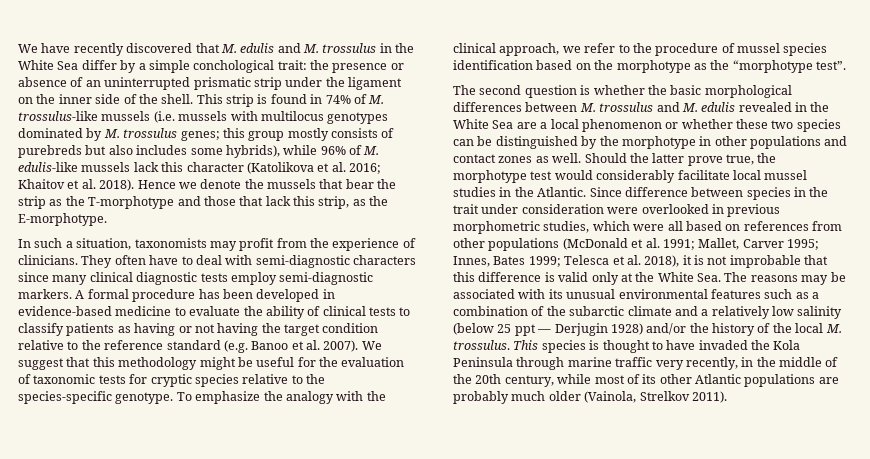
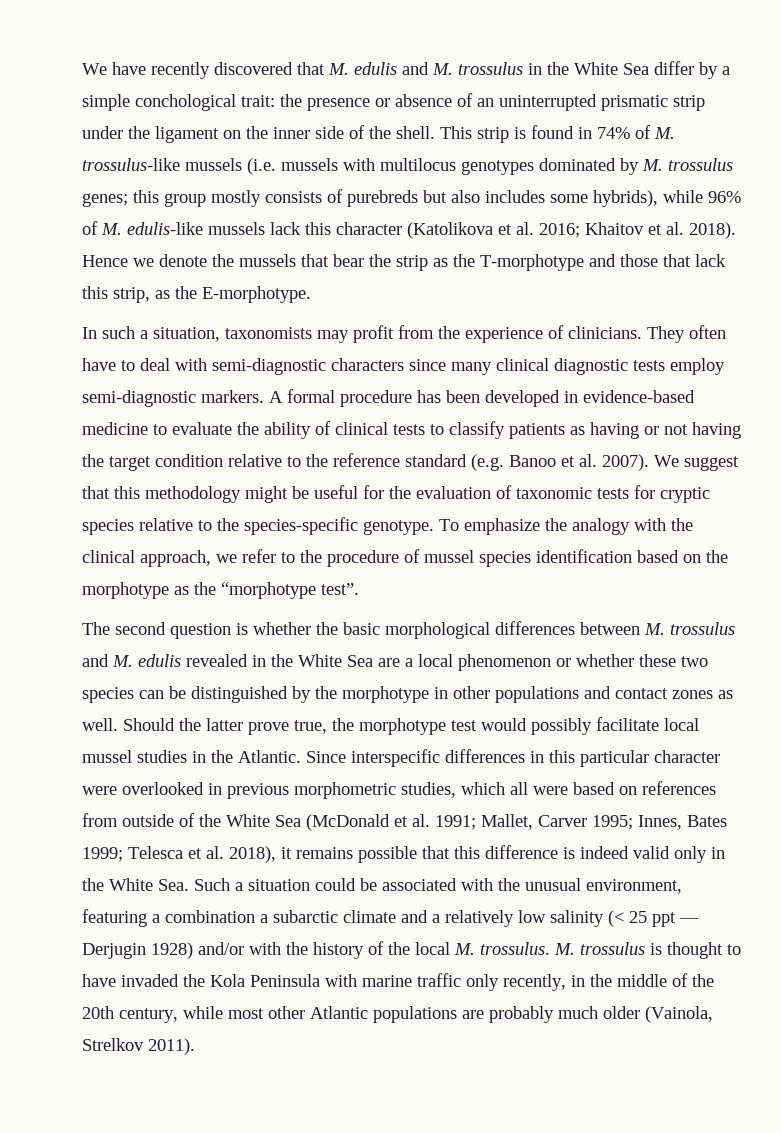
- Should the latter prove true, the morphotype test would considerably facilitate local mussel studies in the Atlantic.
+ Should the latter prove true, the morphotype test would possibly facilitate local mussel studies in the Atlantic.
- Since difference between species in the trait under consideration were overlooked in previous morphometric studies, which were all based on references from other populations (McDonald et al. 1991; Mallet, Carver 1995; Innes, Bates 1999; Telesca et al. 2018), it is not improbable that this difference is valid only at the White Sea. The reasons may be associated with its unusual environmental features such as a combination of the subarctic climate and a relatively low salinity (below 25 ppt — Derjugin 1928) and/or the history of the local M. trossulus.
+ Since interspecific differences in this particular character were overlooked in previous morphometric studies, which all were based on references from outside of the White Sea (McDonald et al. 1991; Mallet, Carver 1995; Innes, Bates 1999; Telesca et al. 2018), it remains possible that this difference is indeed valid only in the White Sea. Such a situation could be associated with the unusual environment, featuring a combination a subarctic climate and a relatively low salinity (< 25 ppt — Derjugin 1928) and/or with the history of the local M. trossulus.
- This species is thought to have invaded the Kola Peninsula through marine traffic very recently, in the middle of the 20th century, while most of its other Atlantic populations are probably much older (Vainola, Strelkov 2011).
+ M. trossulus is thought to have invaded the Kola Peninsula with marine traffic only recently, in the middle of the 20th century, while most other Atlantic populations are probably much older (Vainola, Strelkov 2011).

